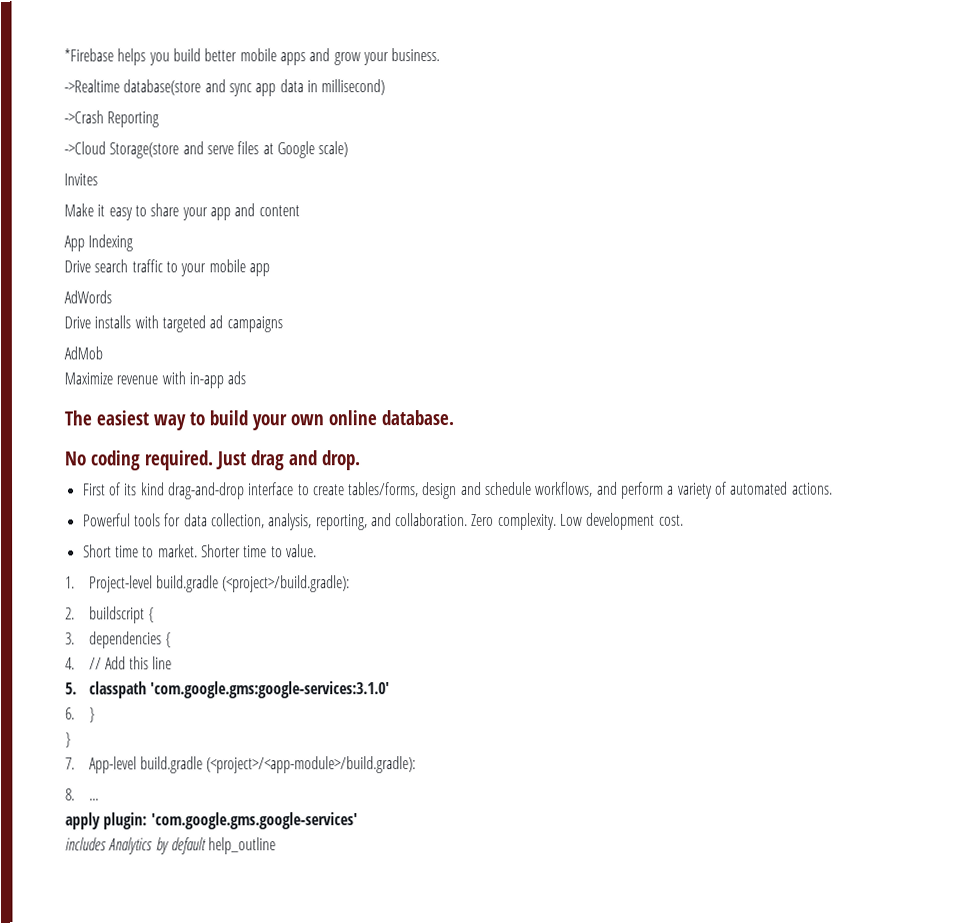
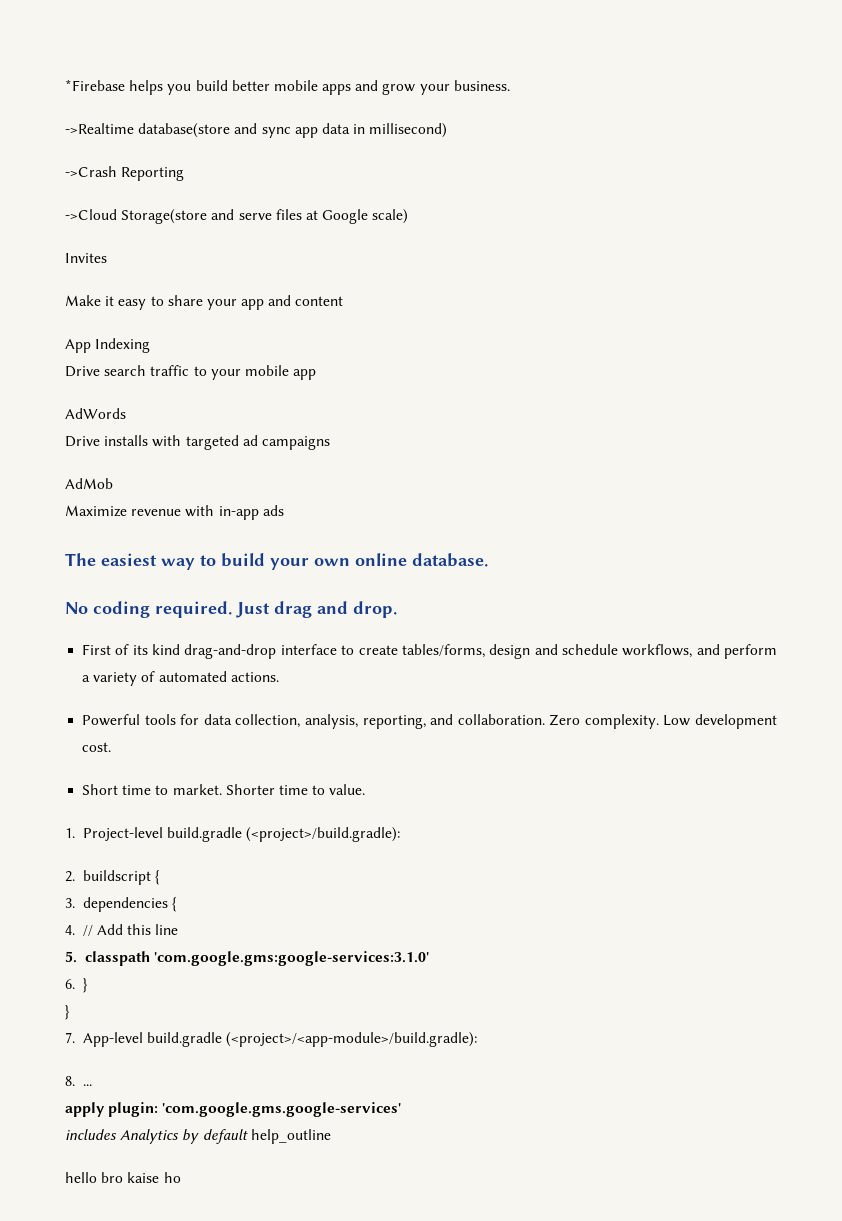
+ hello bro kaise ho

